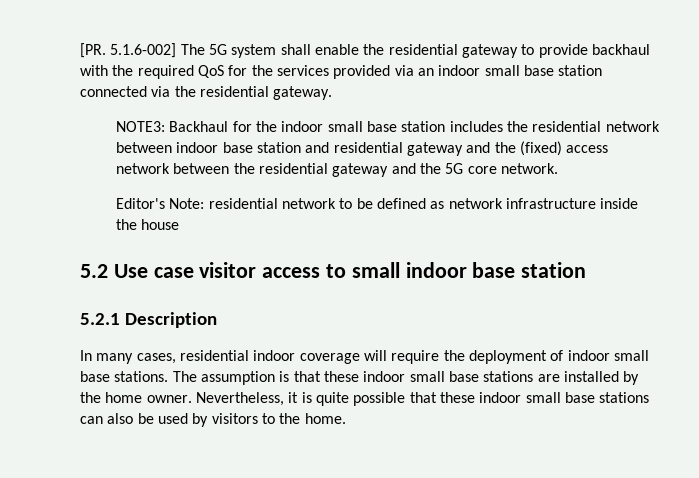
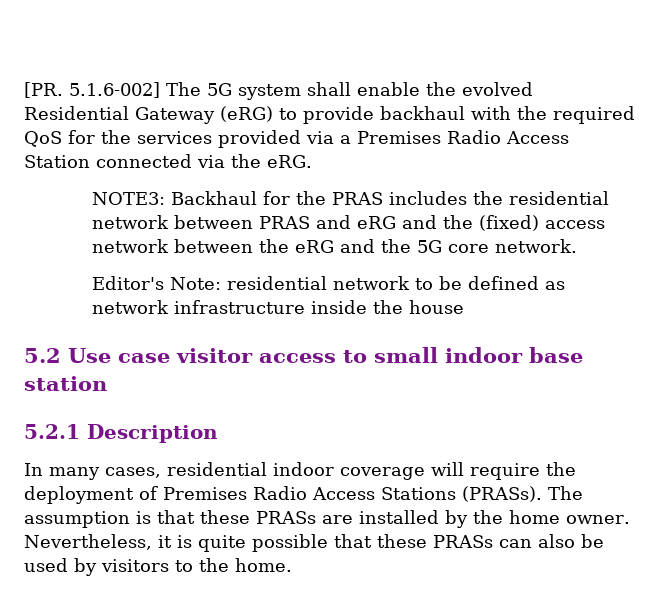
- [PR. 5.1.6-002] The 5G system shall enable the residential gateway to provide backhaul with the required QoS for the services provided via an indoor small base station connected via the residential gateway.
+ [PR. 5.1.6-002] The 5G system shall enable the evolved Residential Gateway (eRG) to provide backhaul with the required QoS for the services provided via a Premises Radio Access Station connected via the eRG.
- NOTE3: Backhaul for the indoor small base station includes the residential network between indoor base station and residential gateway and the (fixed) access network between the residential gateway and the 5G core network.
+ NOTE3: Backhaul for the PRAS includes the residential network between PRAS and eRG and the (fixed) access network between the eRG and the 5G core network.
- In many cases, residential indoor coverage will require the deployment of indoor small base stations.
+ In many cases, residential indoor coverage will require the deployment of Premises Radio Access Stations (PRASs).
- The assumption is that these indoor small base stations are installed by the home owner.
+ The assumption is that these PRASs are installed by the home owner.
- Nevertheless, it is quite possible that these indoor small base stations can also be used by visitors to the home.
+ Nevertheless, it is quite possible that these PRASs can also be used by visitors to the home.

